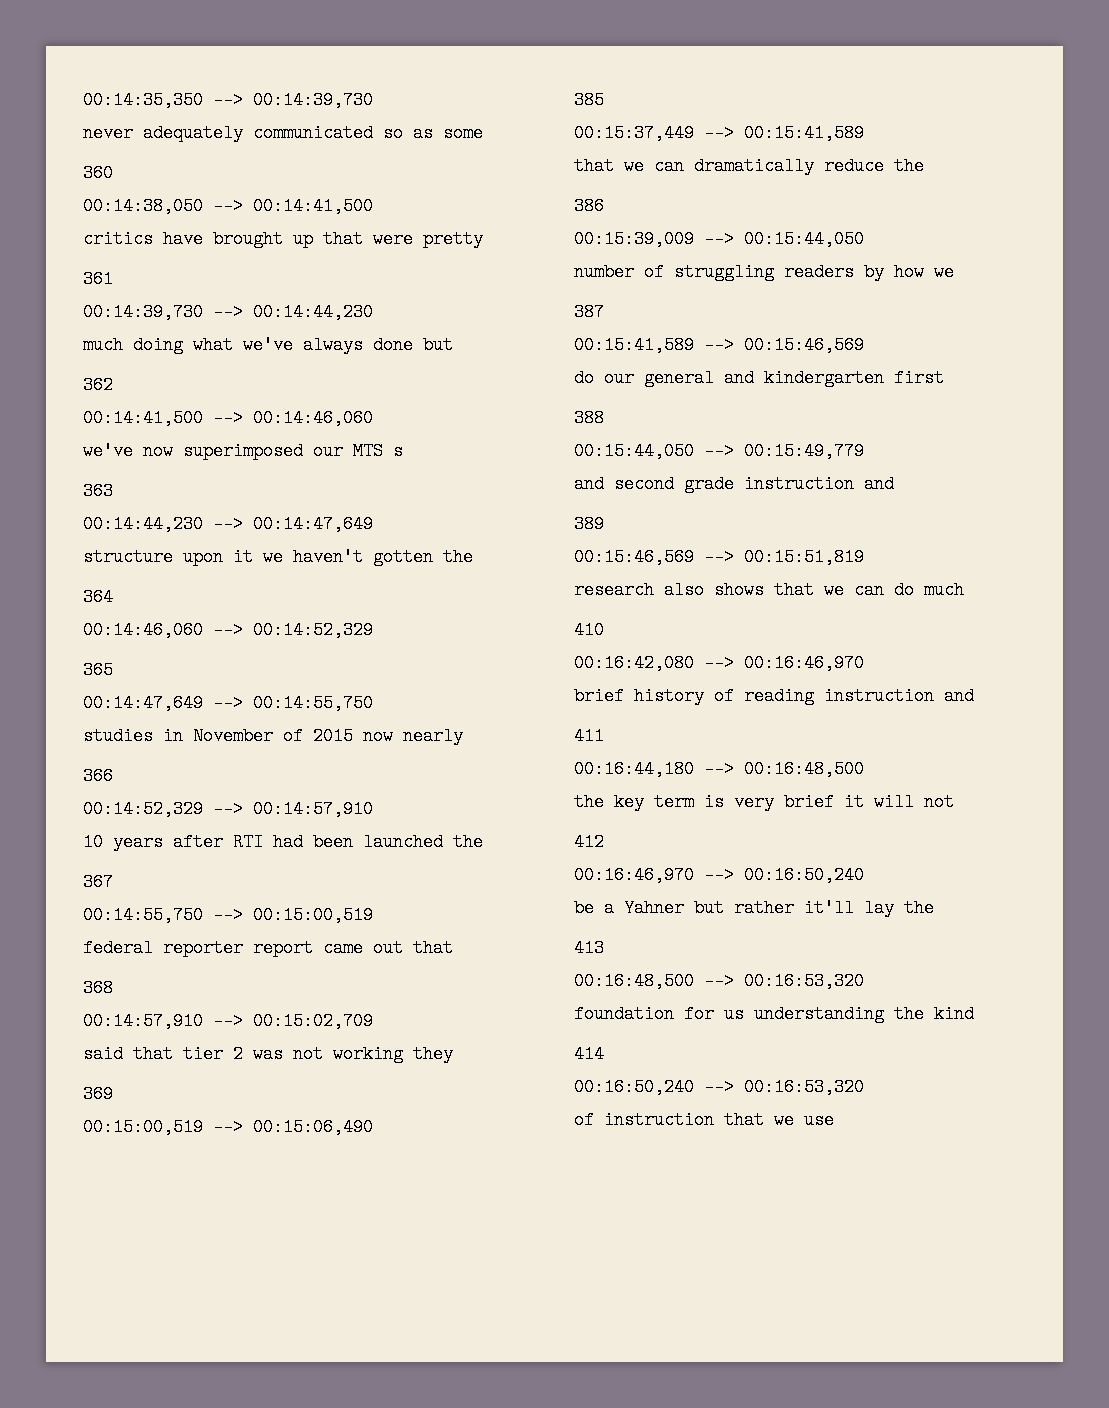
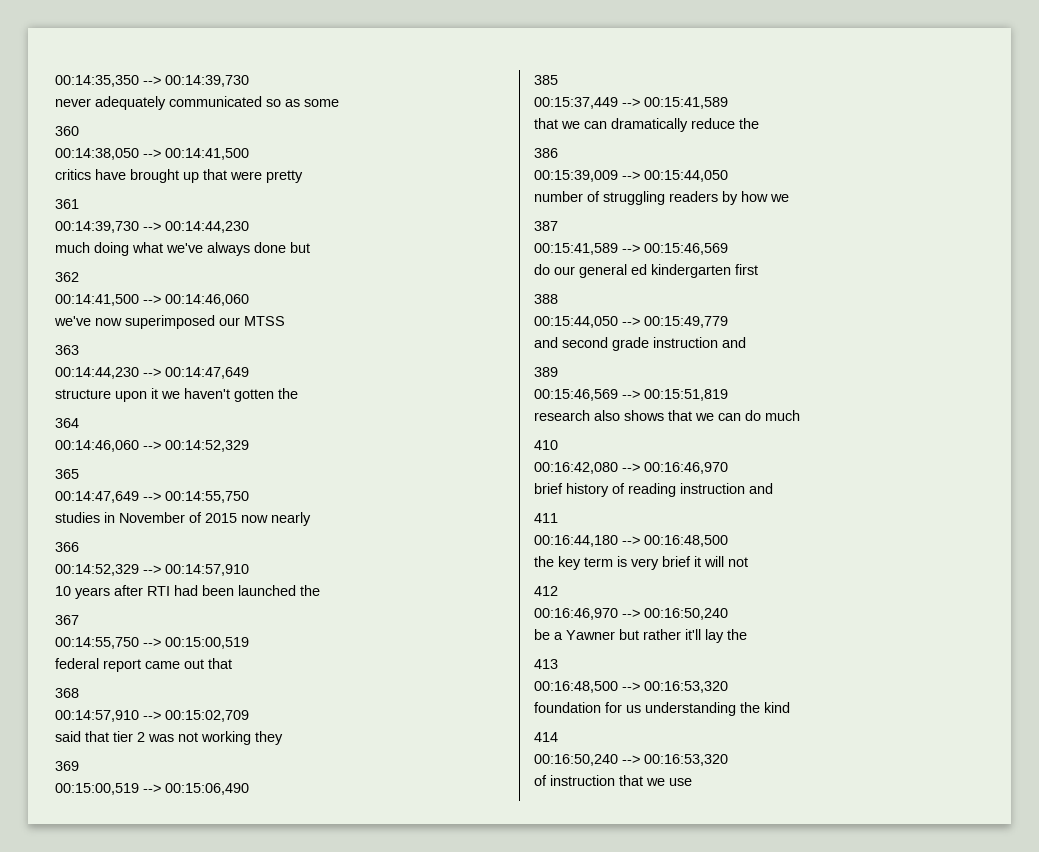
- we've now superimposed our MTS s
+ we've now superimposed our MTSS
- federal reporter report came out that
+ federal report came out that
- do our general and kindergarten first
+ do our general ed kindergarten first
- be a Yahner but rather it'll lay the
+ be a Yawner but rather it'll lay the

